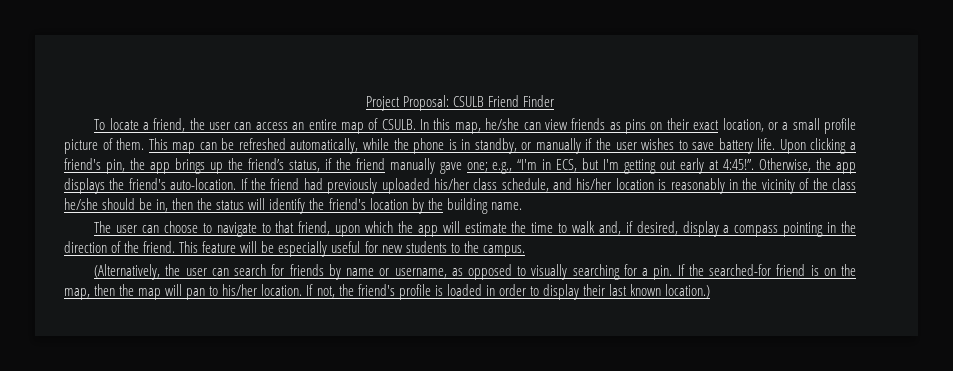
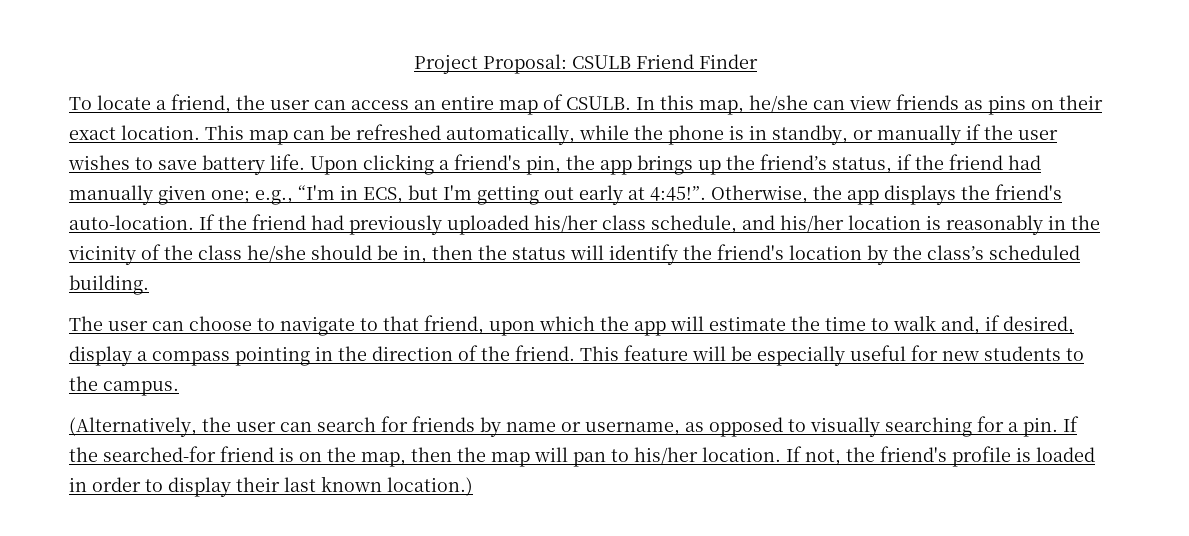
- In this map, he/she can view friends as pins on their exact location, or a small profile picture of them.
+ In this map, he/she can view friends as pins on their exact location.
- Upon clicking a friend's pin, the app brings up the friend’s status, if the friend manually gave one; e.g., “I'm in ECS, but I'm getting out early at 4:45!”.
+ Upon clicking a friend's pin, the app brings up the friend’s status, if the friend had manually given one; e.g., “I'm in ECS, but I'm getting out early at 4:45!”.
- If the friend had previously uploaded his/her class schedule, and his/her location is reasonably in the vicinity of the class he/she should be in, then the status will identify the friend's location by the building name.
+ If the friend had previously uploaded his/her class schedule, and his/her location is reasonably in the vicinity of the class he/she should be in, then the status will identify the friend's location by the class’s scheduled building.

